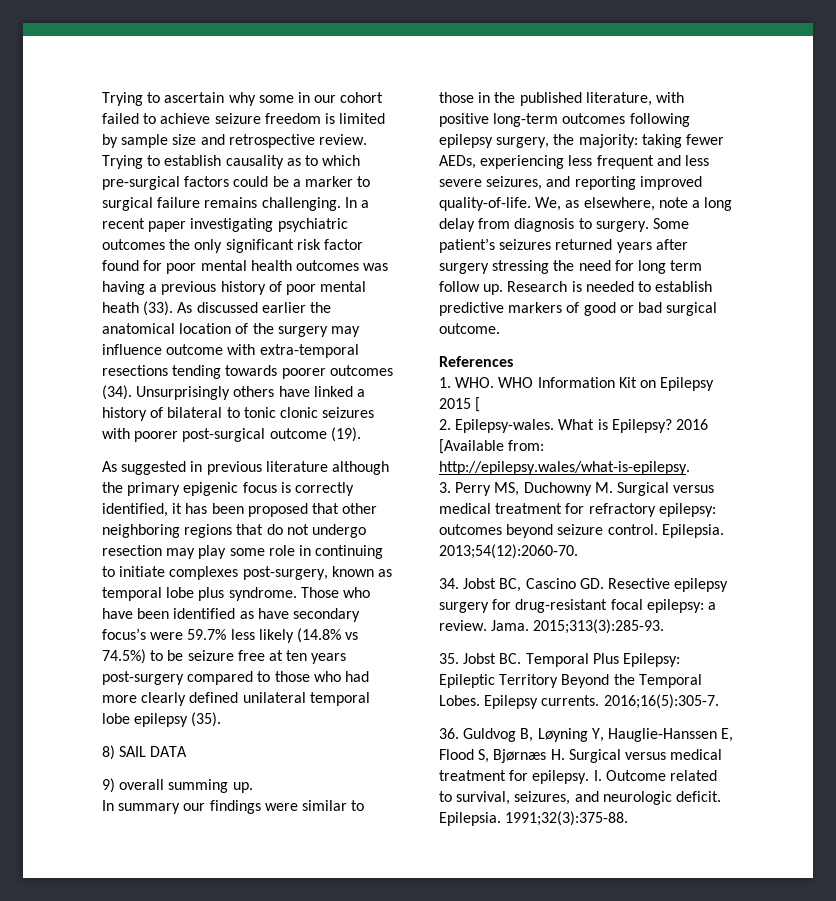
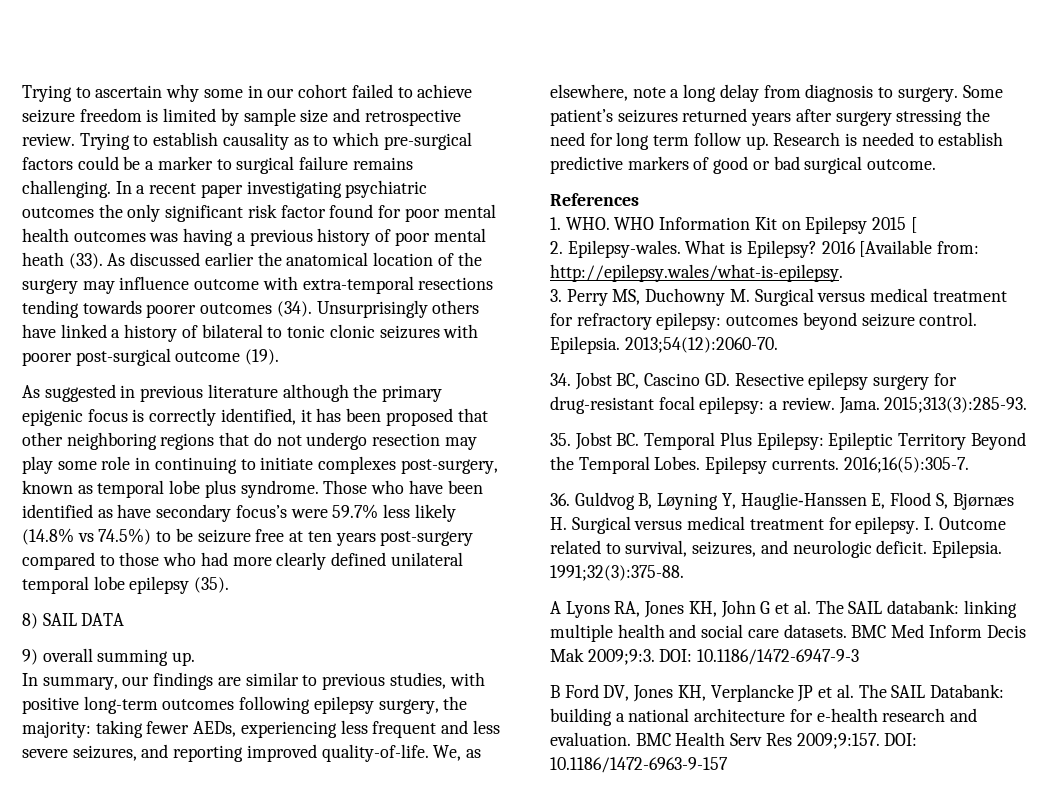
- In summary our findings were similar to those in the published literature, with positive long-term outcomes following epilepsy surgery, the majority: taking fewer AEDs, experiencing less frequent and less severe seizures, and reporting improved quality-of-life.
+ In summary, our findings are similar to previous studies, with positive long-term outcomes following epilepsy surgery, the majority: taking fewer AEDs, experiencing less frequent and less severe seizures, and reporting improved quality-of-life.
+ A Lyons RA, Jones KH, John G et al. The SAIL databank: linking multiple health and social care datasets. BMC Med Inform Decis Mak 2009;9:3. DOI: 10.1186/1472-6947-9-3
+ B Ford DV, Jones KH, Verplancke JP et al. The SAIL Databank: building a national architecture for e-health research and evaluation. BMC Health Serv Res 2009;9:157. DOI: 10.1186/1472-6963-9-157

